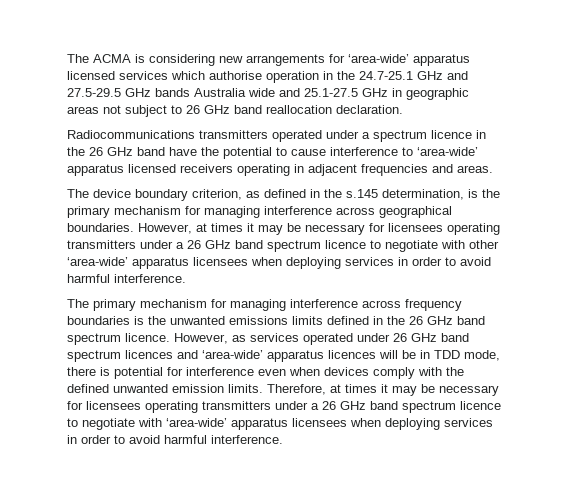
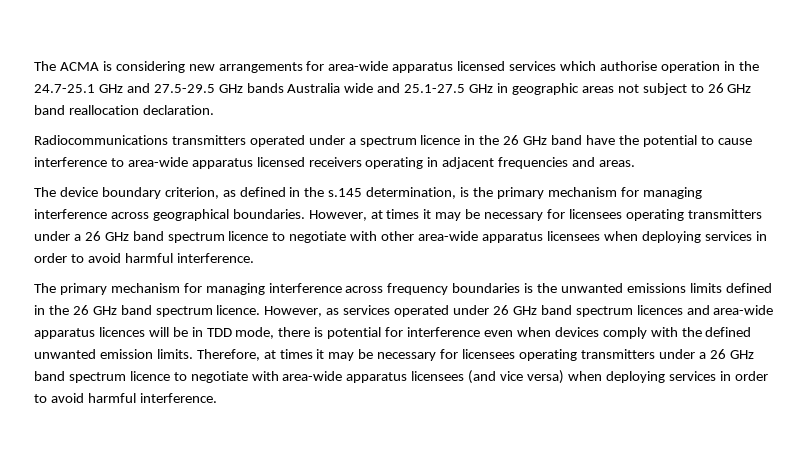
- The ACMA is considering new arrangements for ‘area-wide’ apparatus licensed services which authorise operation in the 24.7-25.1 GHz and 27.5-29.5 GHz bands Australia wide and 25.1-27.5 GHz in geographic areas not subject to 26 GHz band reallocation declaration.
+ The ACMA is considering new arrangements for area-wide apparatus licensed services which authorise operation in the 24.7-25.1 GHz and 27.5-29.5 GHz bands Australia wide and 25.1-27.5 GHz in geographic areas not subject to 26 GHz band reallocation declaration.
- Radiocommunications transmitters operated under a spectrum licence in the 26 GHz band have the potential to cause interference to ‘area-wide’ apparatus licensed receivers operating in adjacent frequencies and areas.
+ Radiocommunications transmitters operated under a spectrum licence in the 26 GHz band have the potential to cause interference to area-wide apparatus licensed receivers operating in adjacent frequencies and areas.
- However, at times it may be necessary for licensees operating transmitters under a 26 GHz band spectrum licence to negotiate with other ‘area-wide’ apparatus licensees when deploying services in order to avoid harmful interference.
+ However, at times it may be necessary for licensees operating transmitters under a 26 GHz band spectrum licence to negotiate with other area-wide apparatus licensees when deploying services in order to avoid harmful interference.
- However, as services operated under 26 GHz band spectrum licences and ‘area-wide’ apparatus licences will be in TDD mode, there is potential for interference even when devices comply with the defined unwanted emission limits.
+ However, as services operated under 26 GHz band spectrum licences and area-wide apparatus licences will be in TDD mode, there is potential for interference even when devices comply with the defined unwanted emission limits.
- Therefore, at times it may be necessary for licensees operating transmitters under a 26 GHz band spectrum licence to negotiate with ‘area-wide’ apparatus licensees when deploying services in order to avoid harmful interference.
+ Therefore, at times it may be necessary for licensees operating transmitters under a 26 GHz band spectrum licence to negotiate with area-wide apparatus licensees (and vice versa) when deploying services in order to avoid harmful interference.

